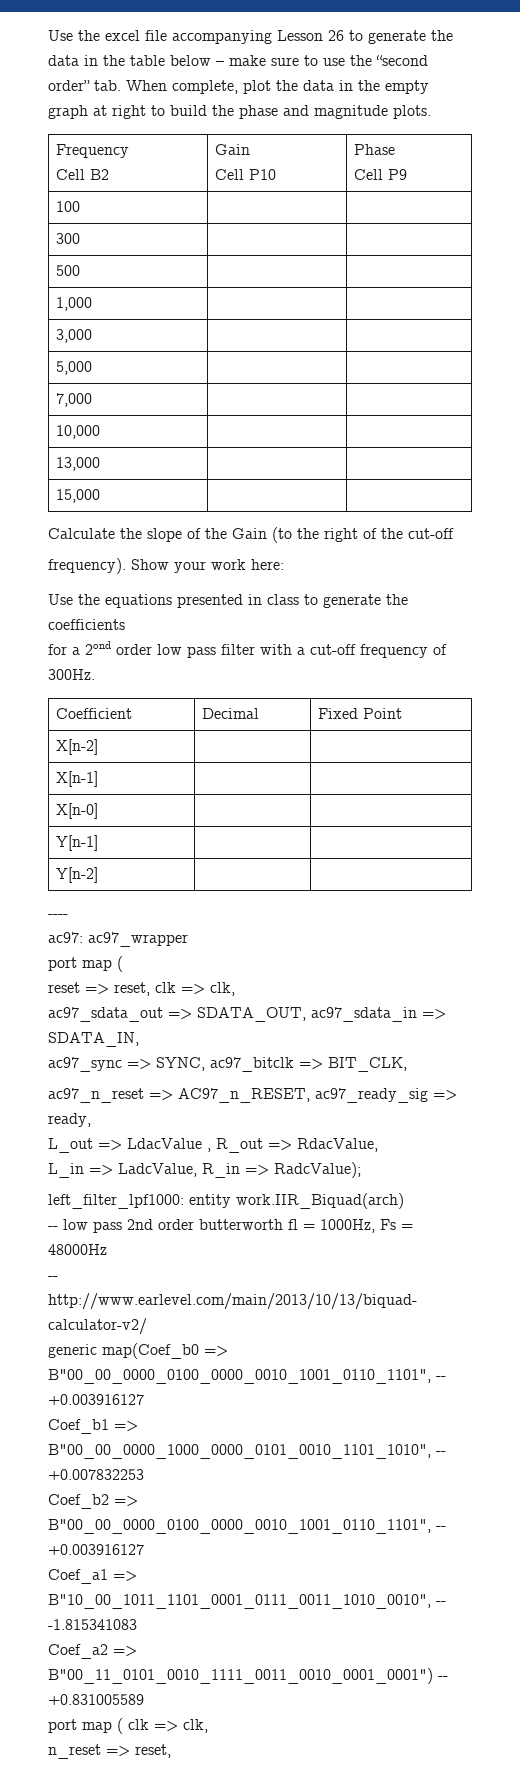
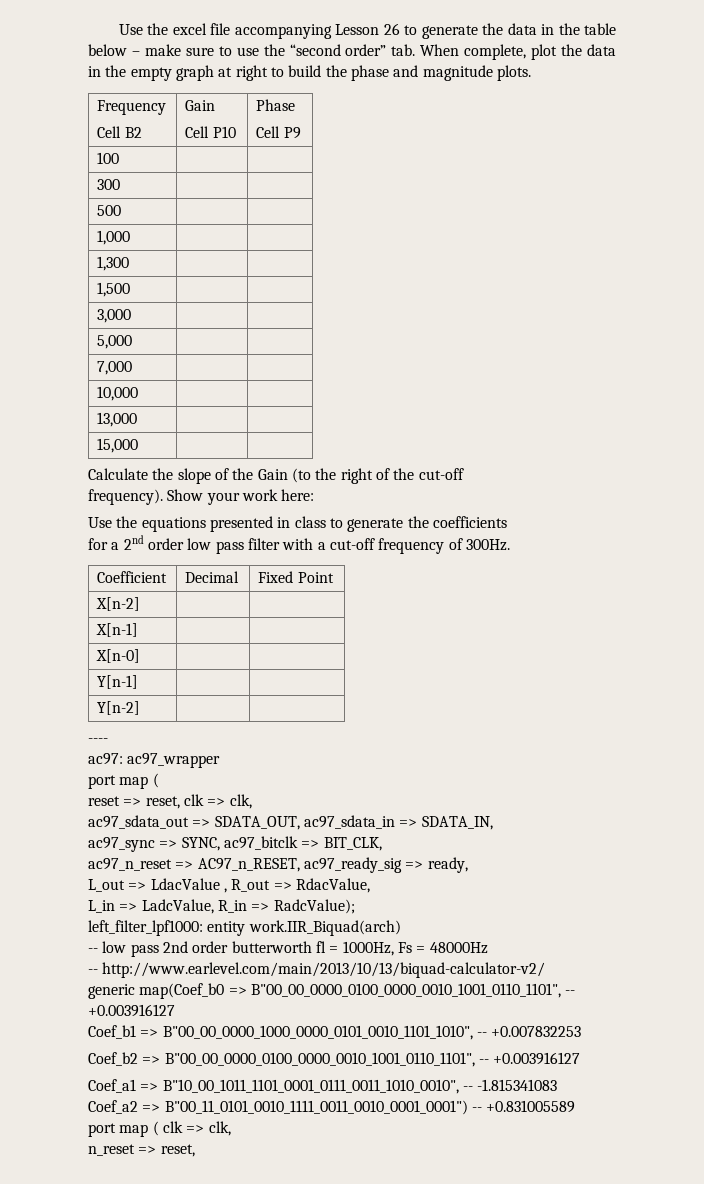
+ 1,300 | |
+ 1,500 | |
- for a 2ond order low pass filter with a cut-off frequency of 300Hz.
+ for a 2nd order low pass filter with a cut-off frequency of 300Hz.

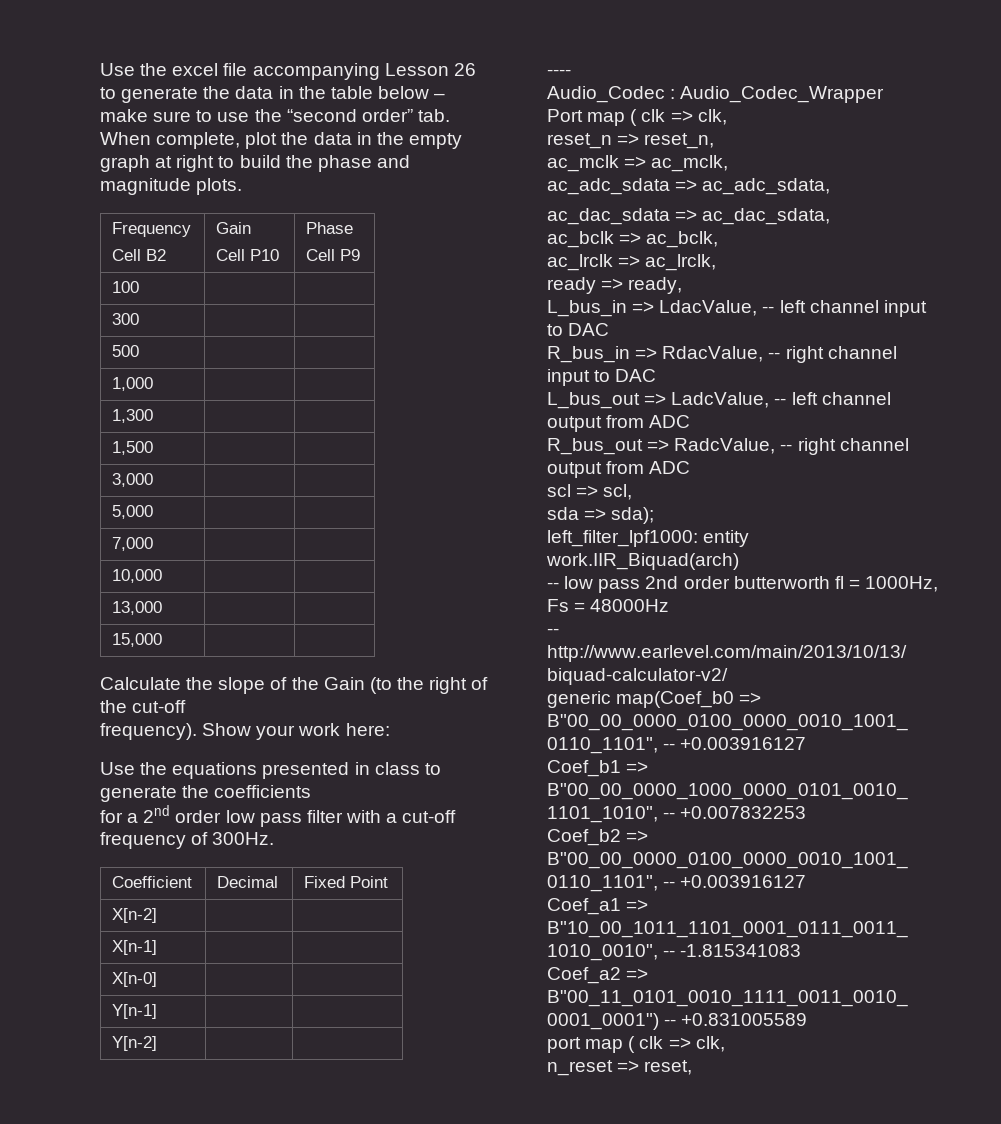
- ac97: ac97_wrapper
- port map (
- reset => reset, clk => clk,
- ac97_sdata_out => SDATA_OUT, ac97_sdata_in => SDATA_IN,
- ac97_sync => SYNC, ac97_bitclk => BIT_CLK,
- ac97_n_reset => AC97_n_RESET, ac97_ready_sig => ready,
- L_out => LdacValue , R_out => RdacValue,
- L_in => LadcValue, R_in => RadcValue);
+ Audio_Codec : Audio_Codec_Wrapper
+ Port map ( clk => clk,
+ reset_n => reset_n,
+ ac_mclk => ac_mclk,
+ ac_adc_sdata => ac_adc_sdata,
+ ac_dac_sdata => ac_dac_sdata,
+ ac_bclk => ac_bclk,
+ ac_lrclk => ac_lrclk,
+ ready => ready,
+ L_bus_in => LdacValue, -- left channel input to DAC
+ R_bus_in => RdacValue, -- right channel input to DAC
+ L_bus_out => LadcValue, -- left channel output from ADC
+ R_bus_out => RadcValue, -- right channel output from ADC
+ scl => scl,
+ sda => sda);

